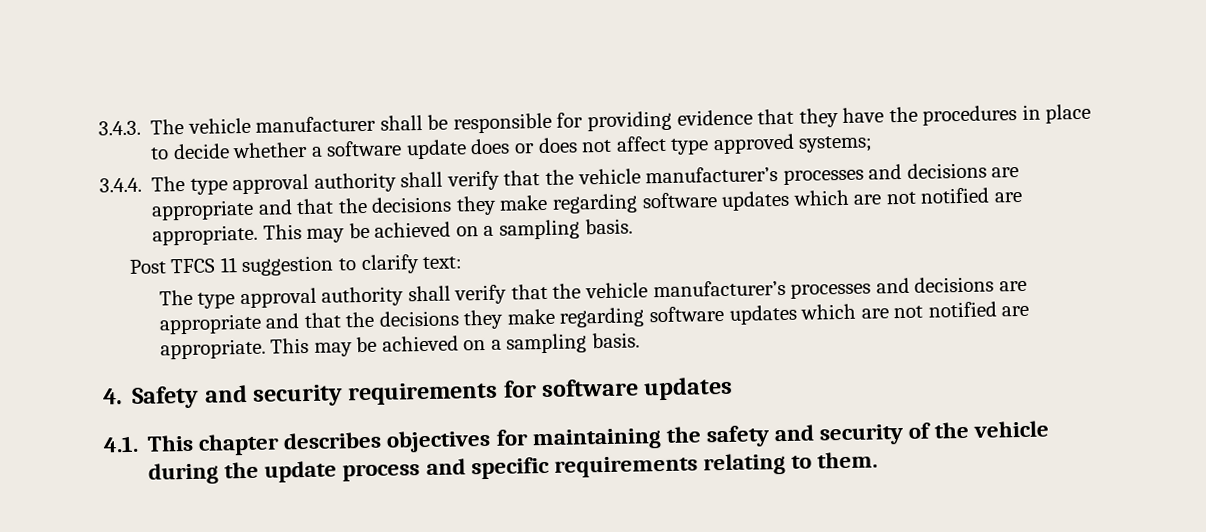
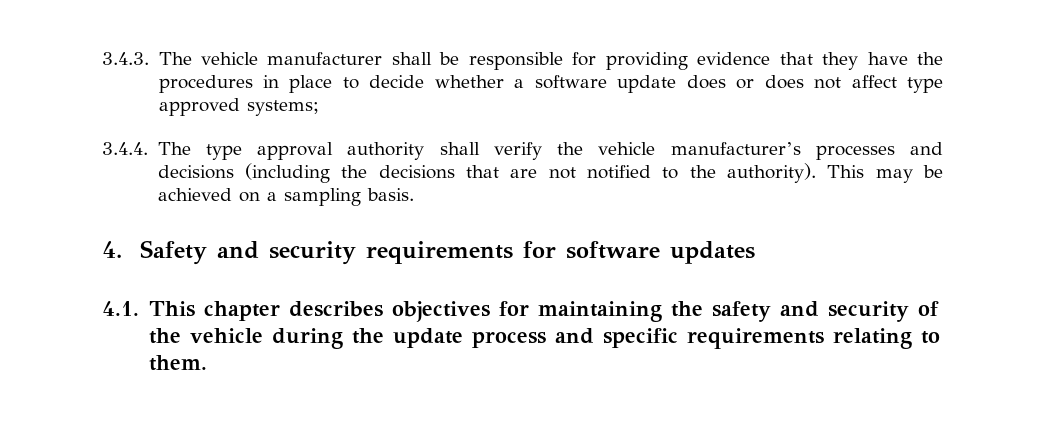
- 3.4.4. The type approval authority shall verify that the vehicle manufacturer’s processes and decisions are appropriate and that the decisions they make regarding software updates which are not notified are appropriate. This may be achieved on a sampling basis.
- Post TFCS 11 suggestion to clarify text:
- The type approval authority shall verify that the vehicle manufacturer’s processes and decisions are appropriate and that the decisions they make regarding software updates which are not notified are appropriate.
+ 3.4.4. The type approval authority shall verify the vehicle manufacturer’s processes and decisions (including the decisions that are not notified to the authority).

